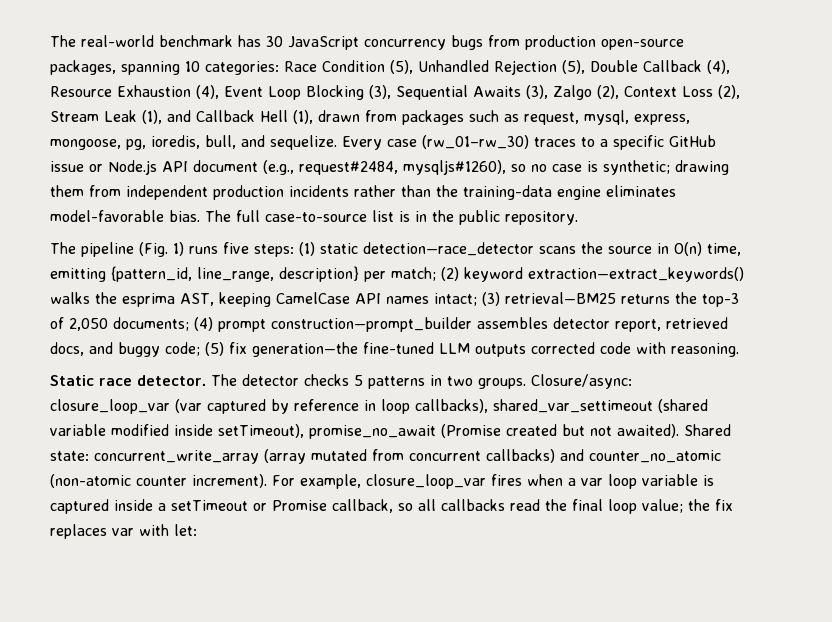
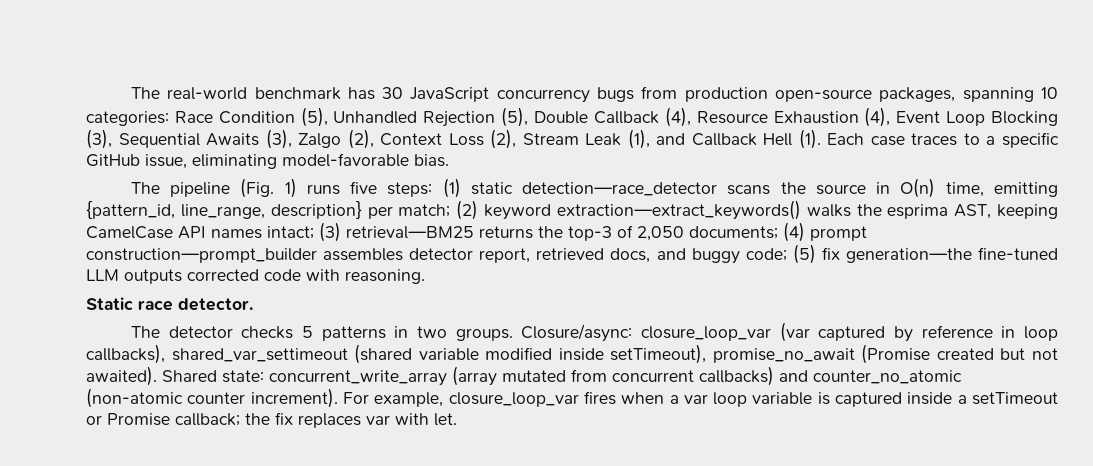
- The real-world benchmark has 30 JavaScript concurrency bugs from production open-source packages, spanning 10 categories: Race Condition (5), Unhandled Rejection (5), Double Callback (4), Resource Exhaustion (4), Event Loop Blocking (3), Sequential Awaits (3), Zalgo (2), Context Loss (2), Stream Leak (1), and Callback Hell (1), drawn from packages such as request, mysql, express, mongoose, pg, ioredis, bull, and sequelize. Every case (rw_01–rw_30) traces to a specific GitHub issue or Node.js API document (e.g., request#2484, mysqljs#1260), so no case is synthetic; drawing them from independent production incidents rather than the training-data engine eliminates model-favorable bias. The full case-to-source list is in the public repository.
+ The real-world benchmark has 30 JavaScript concurrency bugs from production open-source packages, spanning 10 categories: Race Condition (5), Unhandled Rejection (5), Double Callback (4), Resource Exhaustion (4), Event Loop Blocking (3), Sequential Awaits (3), Zalgo (2), Context Loss (2), Stream Leak (1), and Callback Hell (1). Each case traces to a specific GitHub issue, eliminating model-favorable bias.
- Static race detector. The detector checks 5 patterns in two groups.
+ Static race detector.
+ The detector checks 5 patterns in two groups.
- For example, closure_loop_var fires when a var loop variable is captured inside a setTimeout or Promise callback, so all callbacks read the final loop value; the fix replaces var with let:
+ For example, closure_loop_var fires when a var loop variable is captured inside a setTimeout or Promise callback; the fix replaces var with let.

